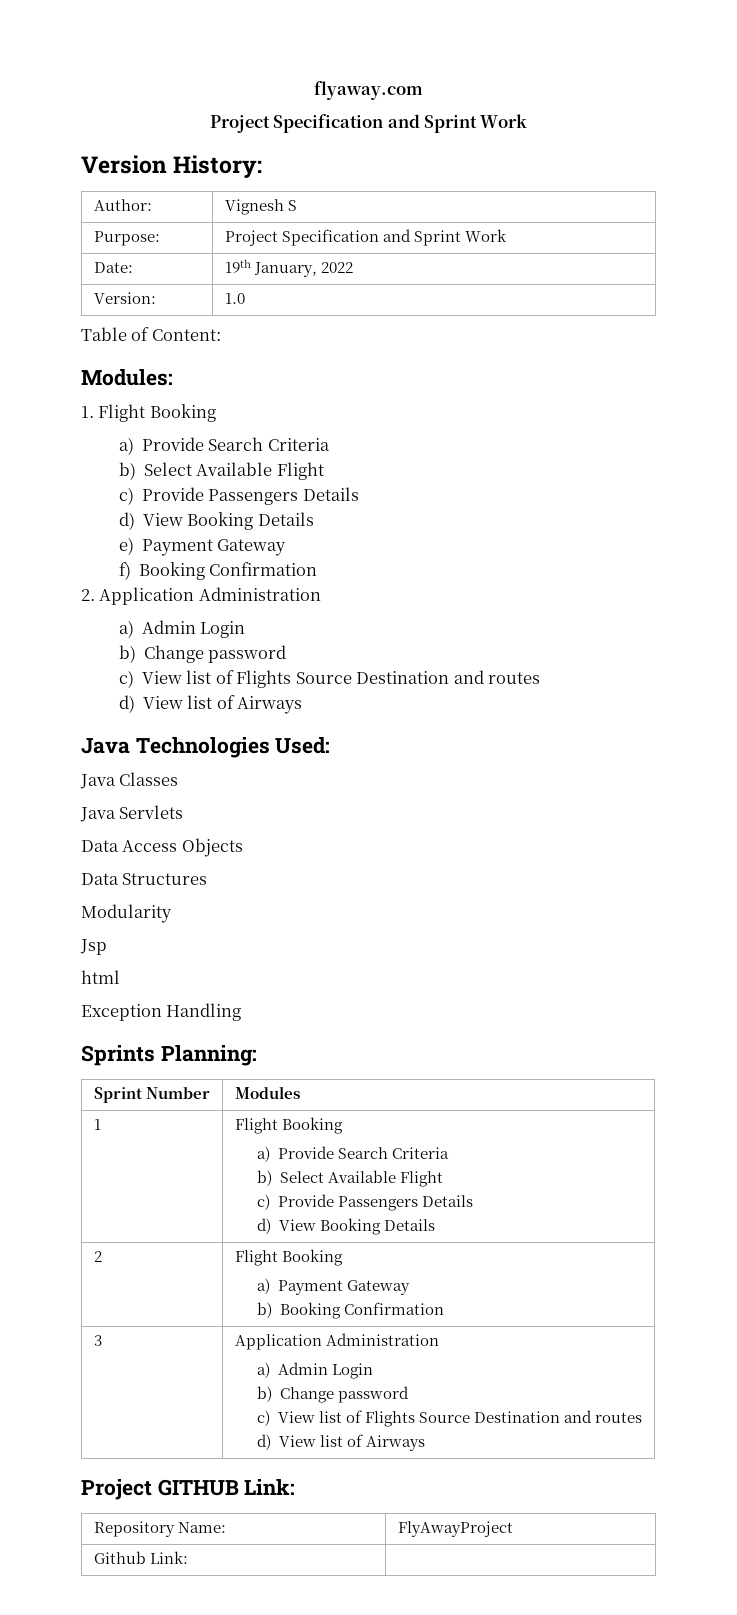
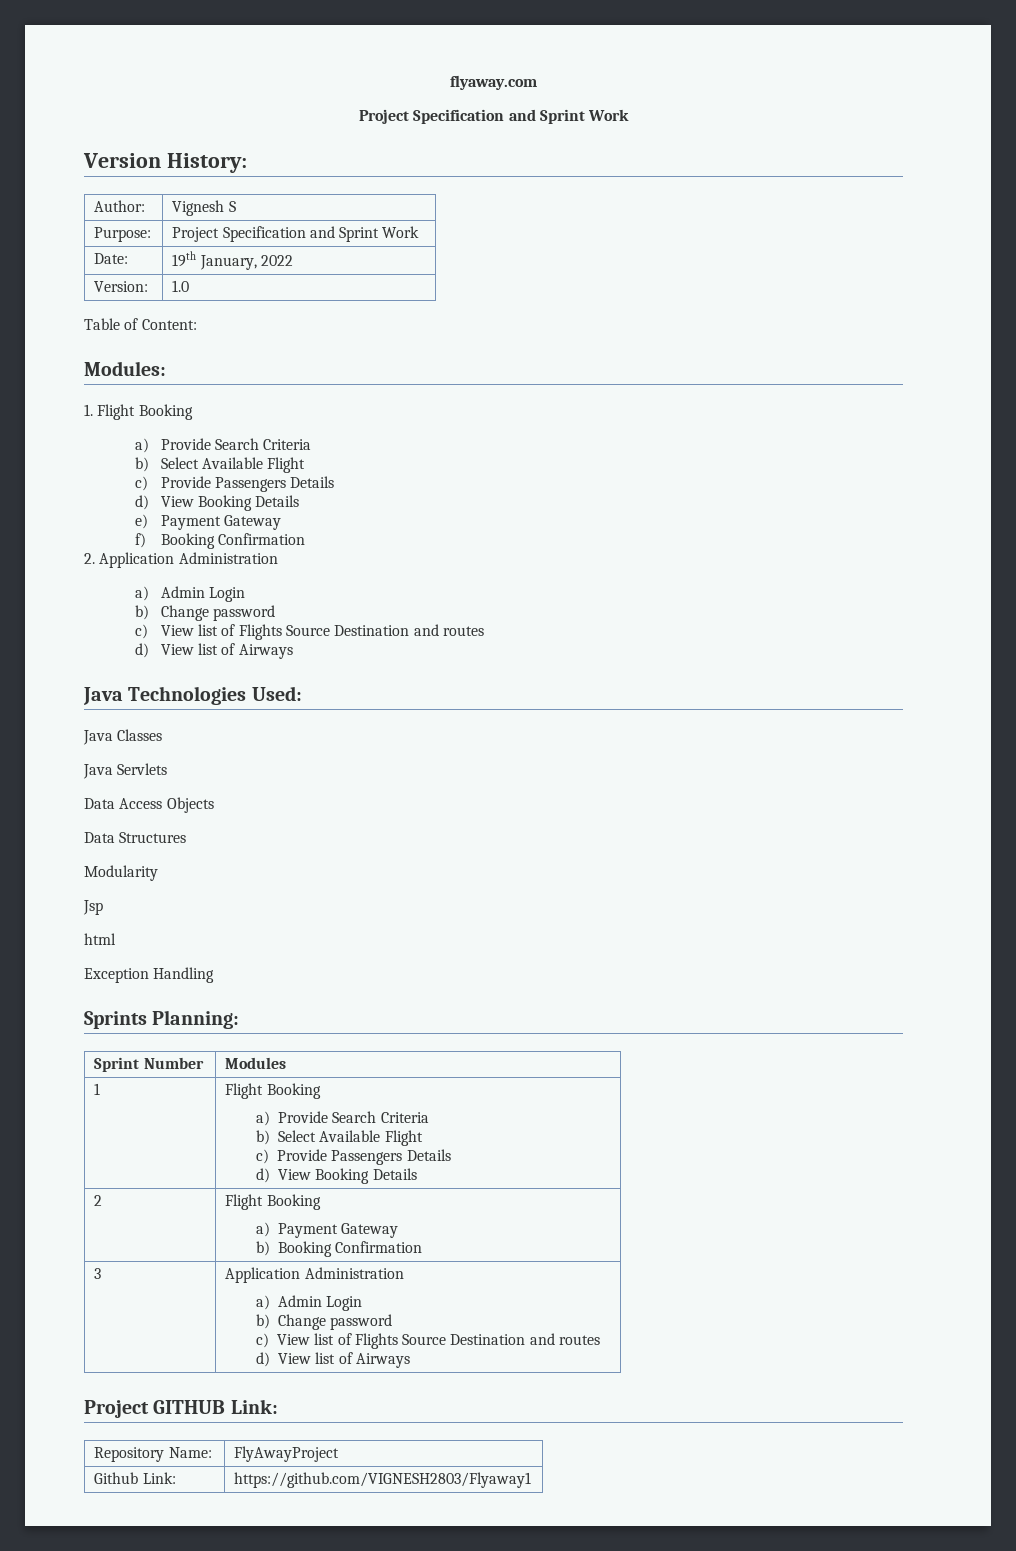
- Github Link: |
+ Github Link: | https://github.com/VIGNESH2803/Flyaway1

